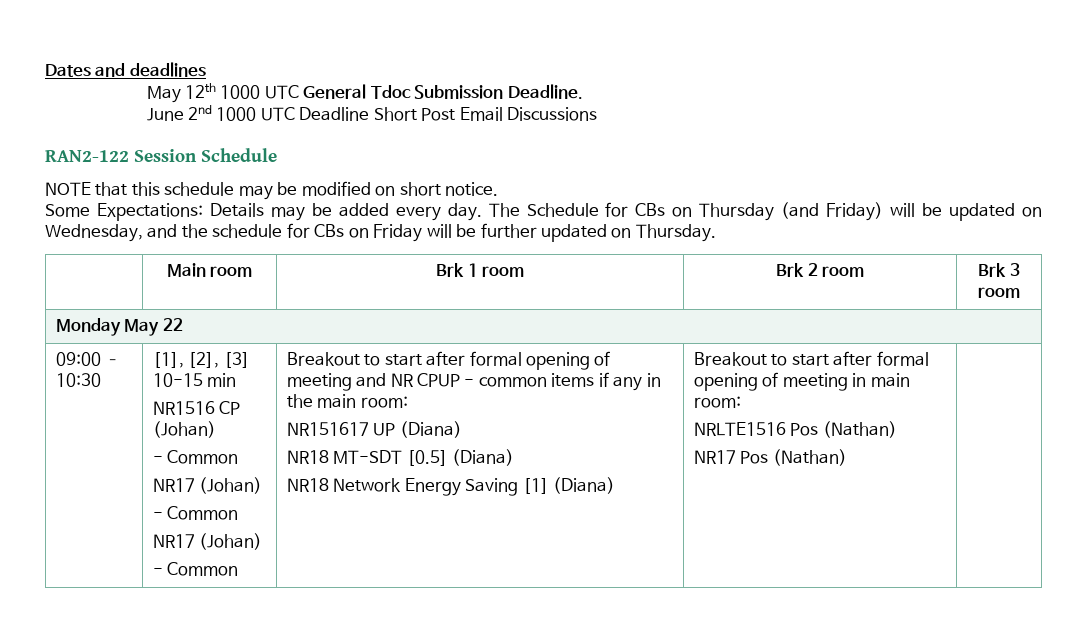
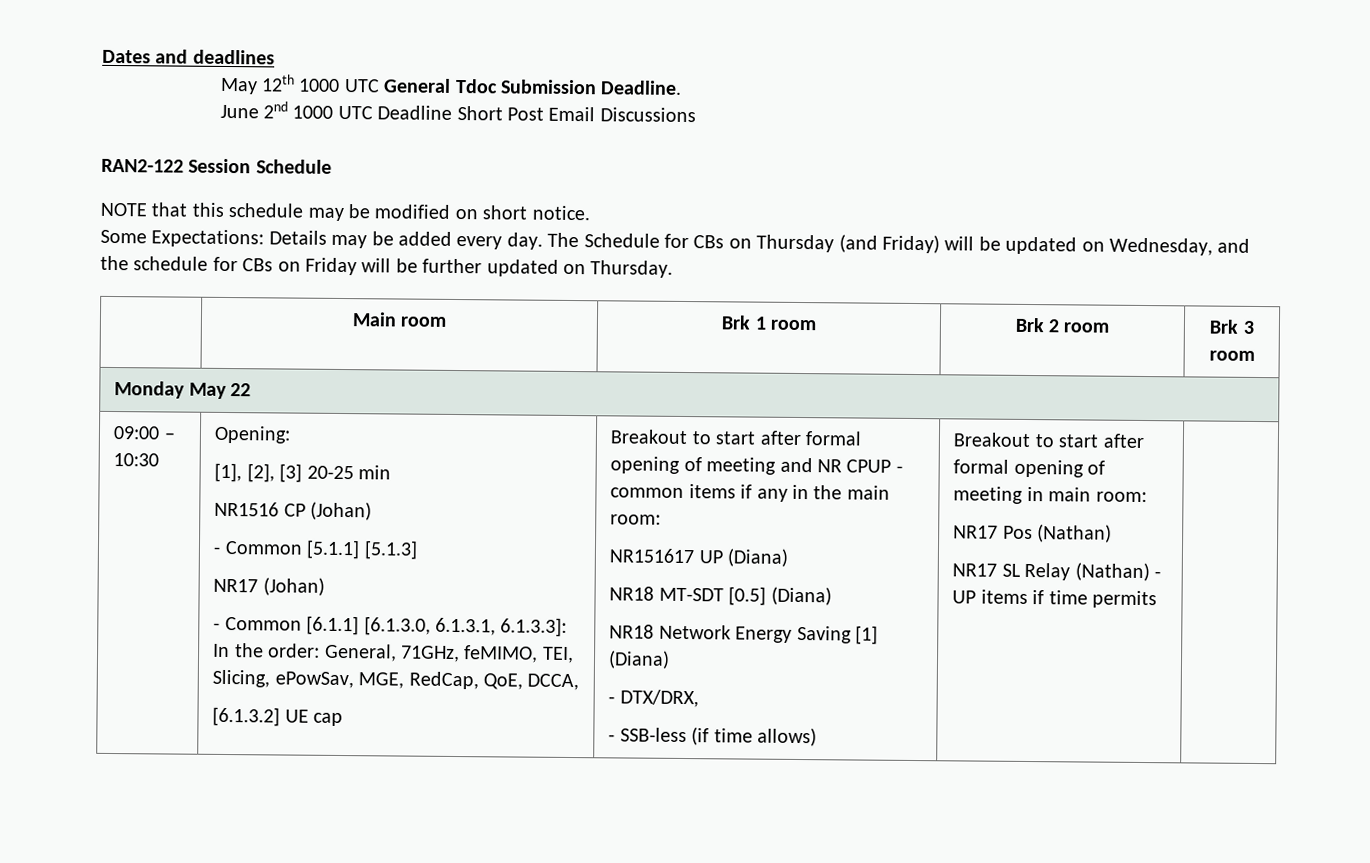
+ Opening:
- [1], [2], [3] 10-15 min
+ [1], [2], [3] 20-25 min
  NR1516 CP (Johan)
- - Common
+ - Common [5.1.1] [5.1.3]
  NR17 (Johan)
- - Common
- NR17 (Johan)
- - Common
+ - Common [6.1.1] [6.1.3.0, 6.1.3.1, 6.1.3.3]: In the order: General, 71GHz, feMIMO, TEI, Slicing, ePowSav, MGE, RedCap, QoE, DCCA,
+ [6.1.3.2] UE cap
+ - DTX/DRX,
+ - SSB-less (if time allows)
- NRLTE1516 Pos (Nathan)
+ NR17 Pos (Nathan)
- NR17 Pos (Nathan)
+ NR17 SL Relay (Nathan) - UP items if time permits

